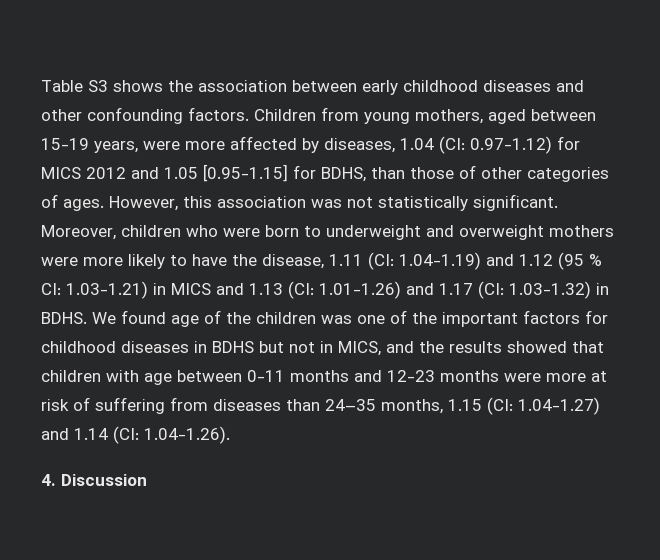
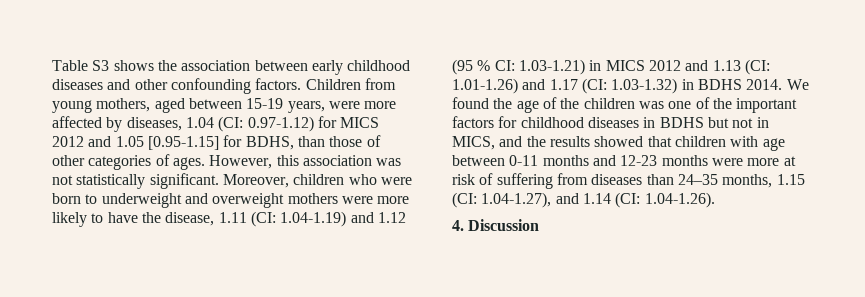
- Moreover, children who were born to underweight and overweight mothers were more likely to have the disease, 1.11 (CI: 1.04-1.19) and 1.12 (95 % CI: 1.03-1.21) in MICS and 1.13 (CI: 1.01-1.26) and 1.17 (CI: 1.03-1.32) in BDHS.
+ Moreover, children who were born to underweight and overweight mothers were more likely to have the disease, 1.11 (CI: 1.04-1.19) and 1.12 (95 % CI: 1.03-1.21) in MICS 2012 and 1.13 (CI: 1.01-1.26) and 1.17 (CI: 1.03-1.32) in BDHS 2014.
- We found age of the children was one of the important factors for childhood diseases in BDHS but not in MICS, and the results showed that children with age between 0-11 months and 12-23 months were more at risk of suffering from diseases than 24–35 months, 1.15 (CI: 1.04-1.27) and 1.14 (CI: 1.04-1.26).
+ We found the age of the children was one of the important factors for childhood diseases in BDHS but not in MICS, and the results showed that children with age between 0-11 months and 12-23 months were more at risk of suffering from diseases than 24–35 months, 1.15 (CI: 1.04-1.27), and 1.14 (CI: 1.04-1.26).

